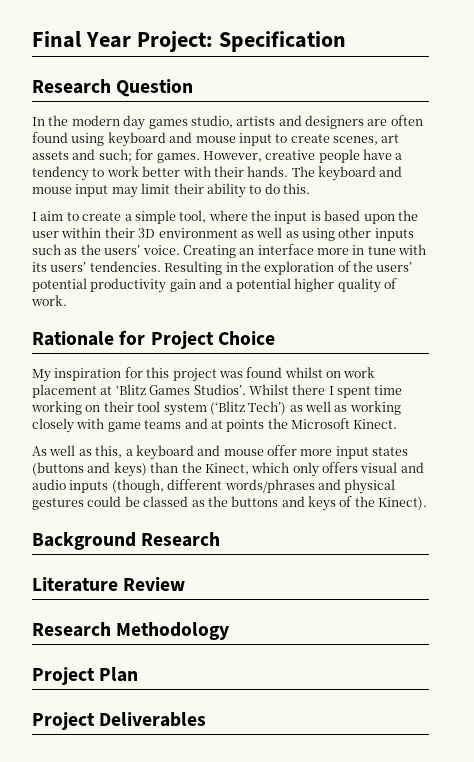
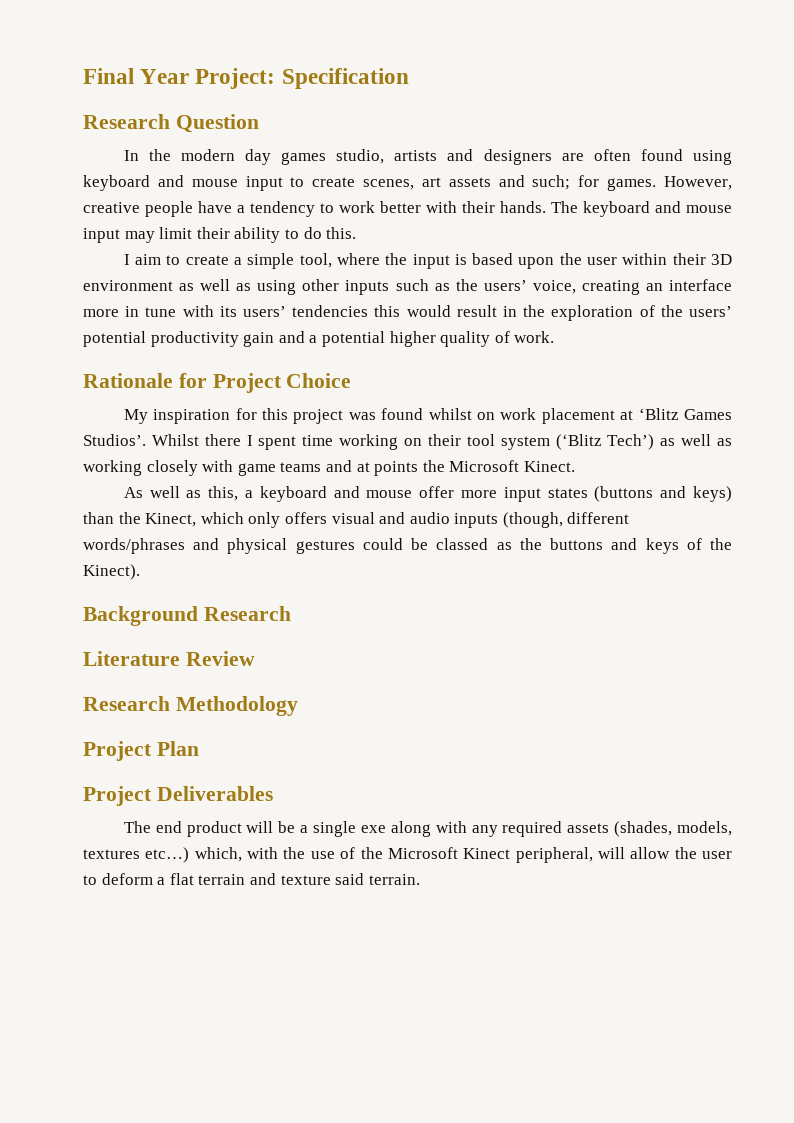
- I aim to create a simple tool, where the input is based upon the user within their 3D environment as well as using other inputs such as the users’ voice. Creating an interface more in tune with its users’ tendencies. Resulting in the exploration of the users’ potential productivity gain and a potential higher quality of work.
+ I aim to create a simple tool, where the input is based upon the user within their 3D environment as well as using other inputs such as the users’ voice, creating an interface more in tune with its users’ tendencies this would result in the exploration of the users’ potential productivity gain and a potential higher quality of work.
+ The end product will be a single exe along with any required assets (shades, models, textures etc…) which, with the use of the Microsoft Kinect peripheral, will allow the user to deform a flat terrain and texture said terrain.

